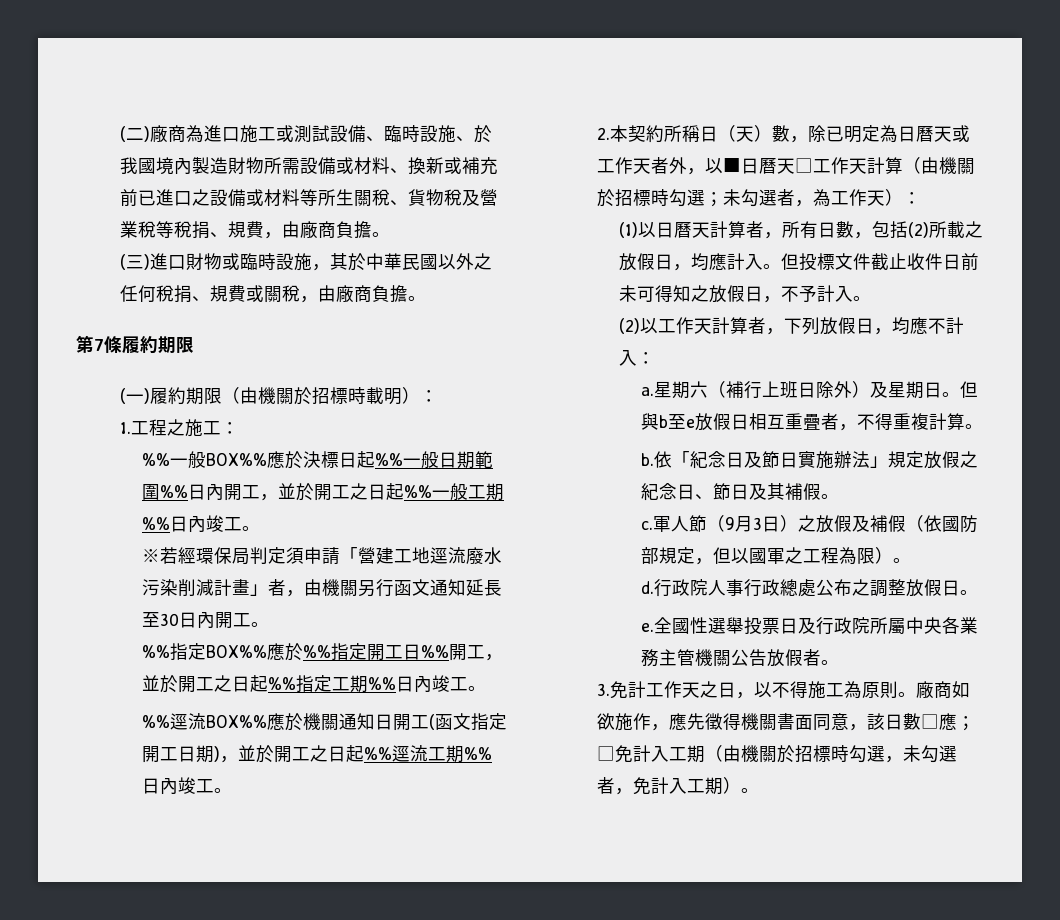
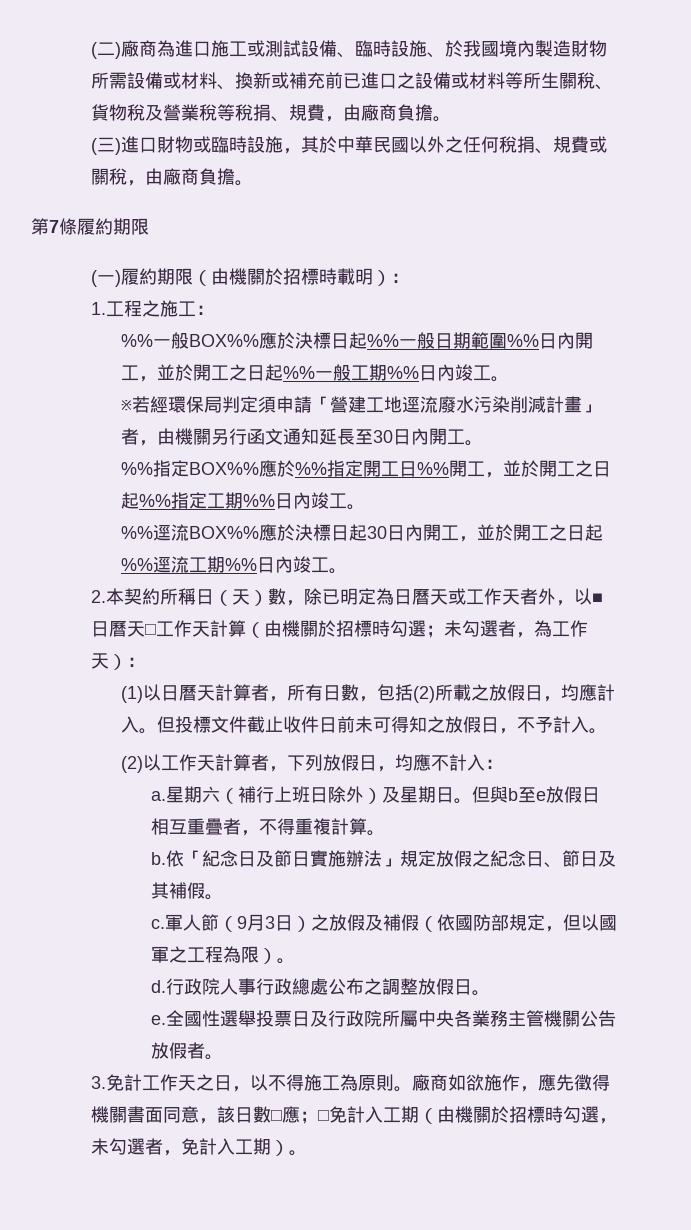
- %%逕流BOX%%應於機關通知日開工(函文指定開工日期)，並於開工之日起%%逕流工期%%日內竣工。
+ %%逕流BOX%%應於決標日起30日內開工，並於開工之日起%%逕流工期%%日內竣工。

